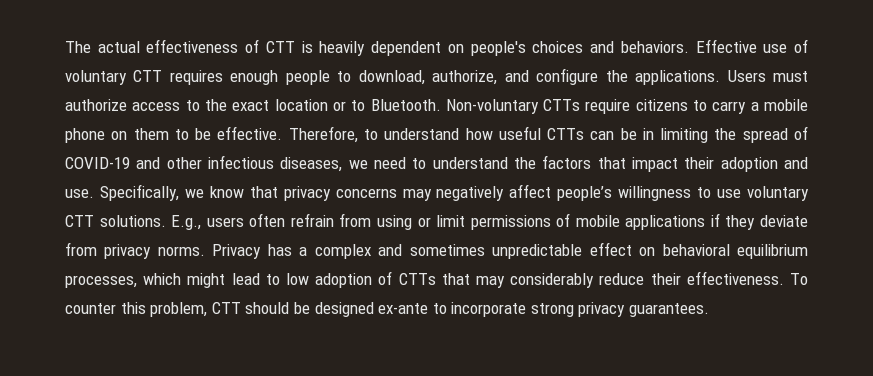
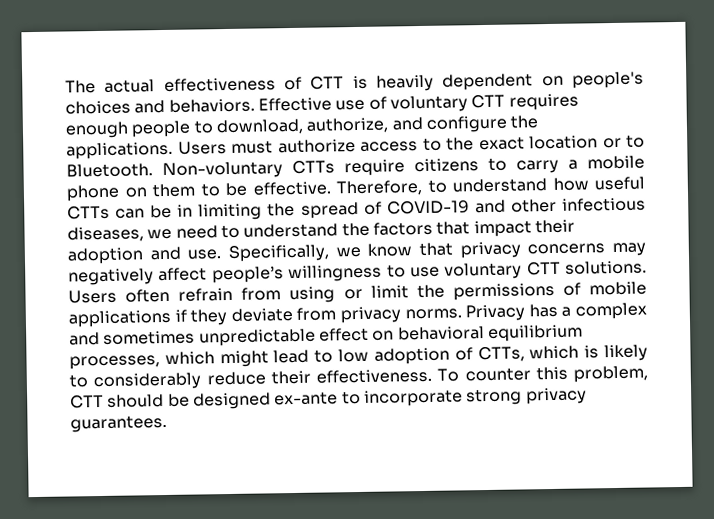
- E.g., users often refrain from using or limit permissions of mobile applications if they deviate from privacy norms.
+ Users often refrain from using or limit the permissions of mobile applications if they deviate from privacy norms.
- Privacy has a complex and sometimes unpredictable effect on behavioral equilibrium processes, which might lead to low adoption of CTTs that may considerably reduce their effectiveness.
+ Privacy has a complex and sometimes unpredictable effect on behavioral equilibrium processes, which might lead to low adoption of CTTs, which is likely to considerably reduce their effectiveness.

